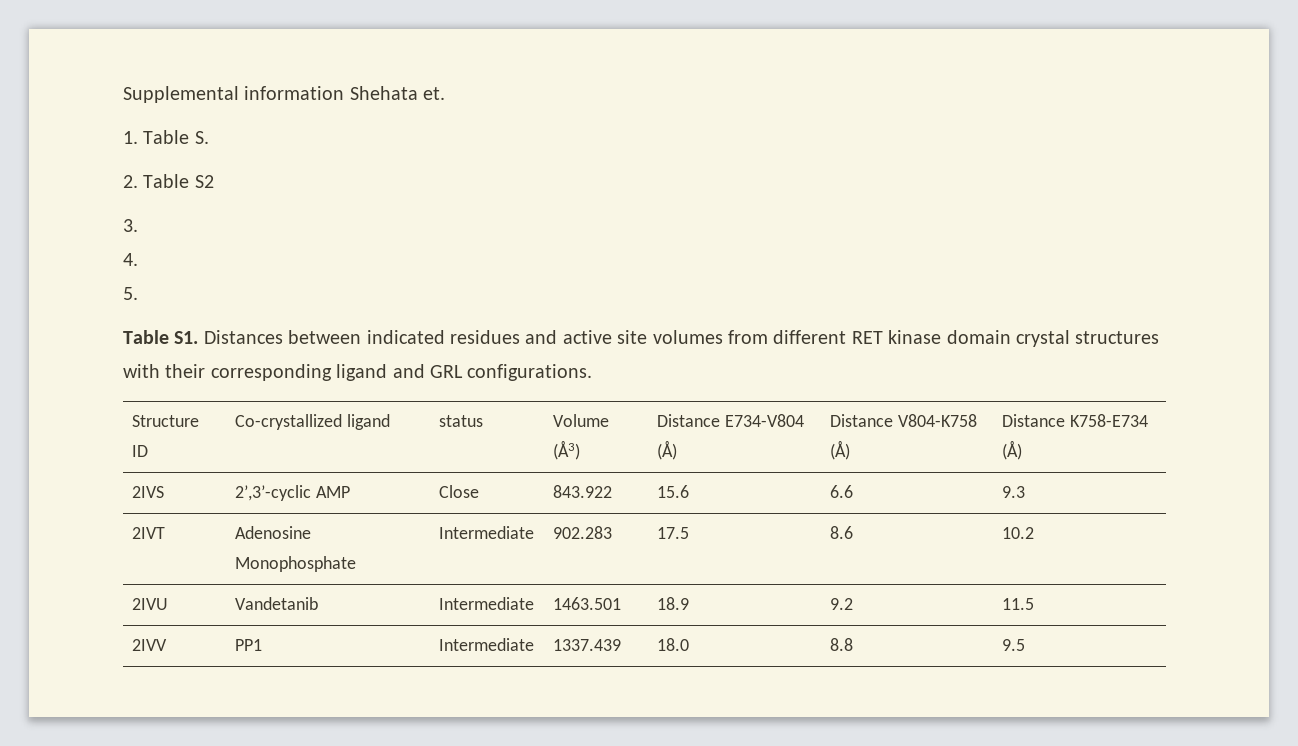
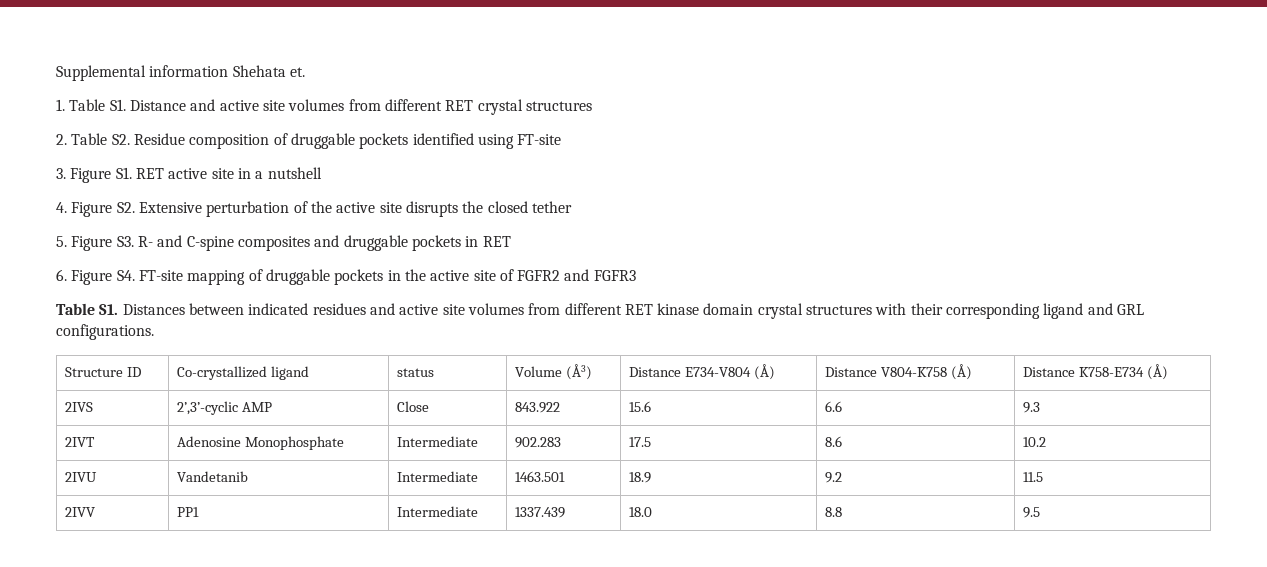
- 1. Table S.
- 2. Table S2
- 3.
- 4.
- 5.
+ 1. Table S1. Distance and active site volumes from different RET crystal structures
+ 2. Table S2. Residue composition of druggable pockets identified using FT-site
+ 3. Figure S1. RET active site in a nutshell
+ 4. Figure S2. Extensive perturbation of the active site disrupts the closed tether
+ 5. Figure S3. R- and C-spine composites and druggable pockets in RET
+ 6. Figure S4. FT-site mapping of druggable pockets in the active site of FGFR2 and FGFR3

